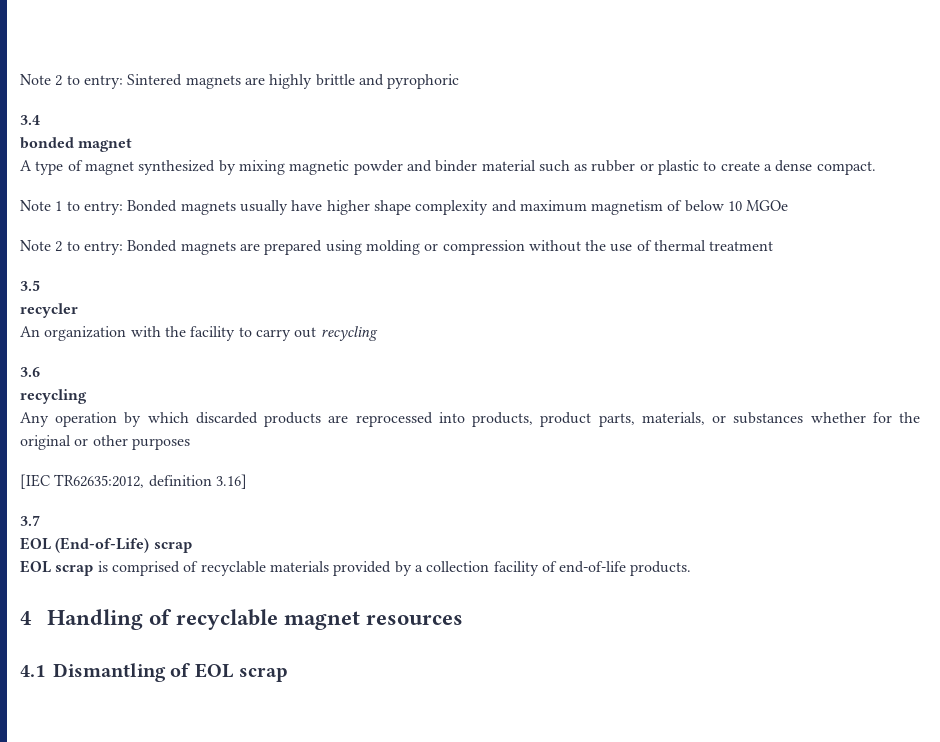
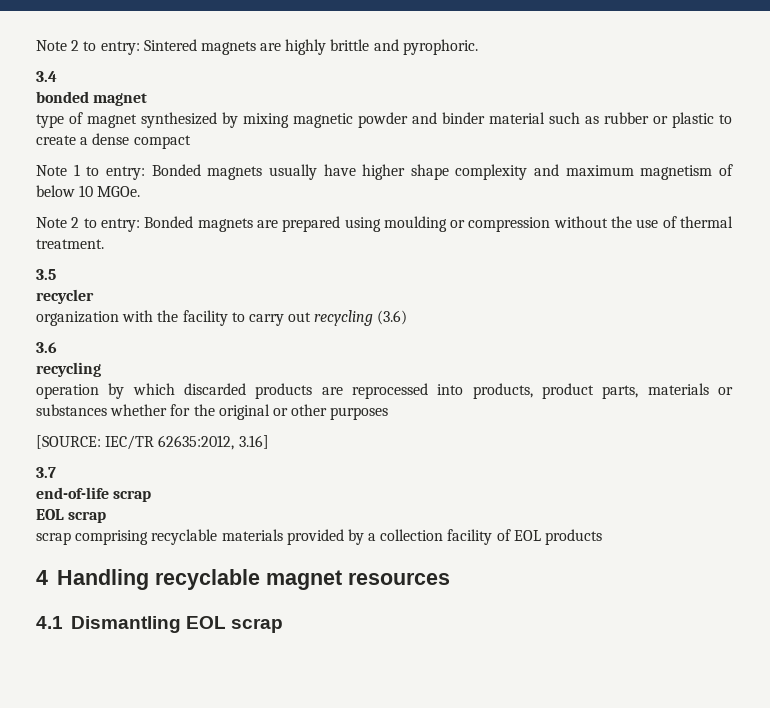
- Note 2 to entry: Sintered magnets are highly brittle and pyrophoric
+ Note 2 to entry: Sintered magnets are highly brittle and pyrophoric.
- A type of magnet synthesized by mixing magnetic powder and binder material such as rubber or plastic to create a dense compact.
+ type of magnet synthesized by mixing magnetic powder and binder material such as rubber or plastic to create a dense compact
- Note 1 to entry: Bonded magnets usually have higher shape complexity and maximum magnetism of below 10 MGOe
+ Note 1 to entry: Bonded magnets usually have higher shape complexity and maximum magnetism of below 10 MGOe.
- Note 2 to entry: Bonded magnets are prepared using molding or compression without the use of thermal treatment
+ Note 2 to entry: Bonded magnets are prepared using moulding or compression without the use of thermal treatment.
- An organization with the facility to carry out recycling
+ organization with the facility to carry out recycling (3.6)
- Any operation by which discarded products are reprocessed into products, product parts, materials, or substances whether for the original or other purposes
+ operation by which discarded products are reprocessed into products, product parts, materials or substances whether for the original or other purposes
- [IEC TR62635:2012, definition 3.16]
+ [SOURCE: IEC/TR 62635:2012, 3.16]
- EOL (End-of-Life) scrap
- EOL scrap is comprised of recyclable materials provided by a collection facility of end-of-life products.
+ end-of-life scrap
+ EOL scrap
+ scrap comprising recyclable materials provided by a collection facility of EOL products
- 4 Handling of recyclable magnet resources
+ 4 Handling recyclable magnet resources
- 4.1 Dismantling of EOL scrap
+ 4.1 Dismantling EOL scrap

